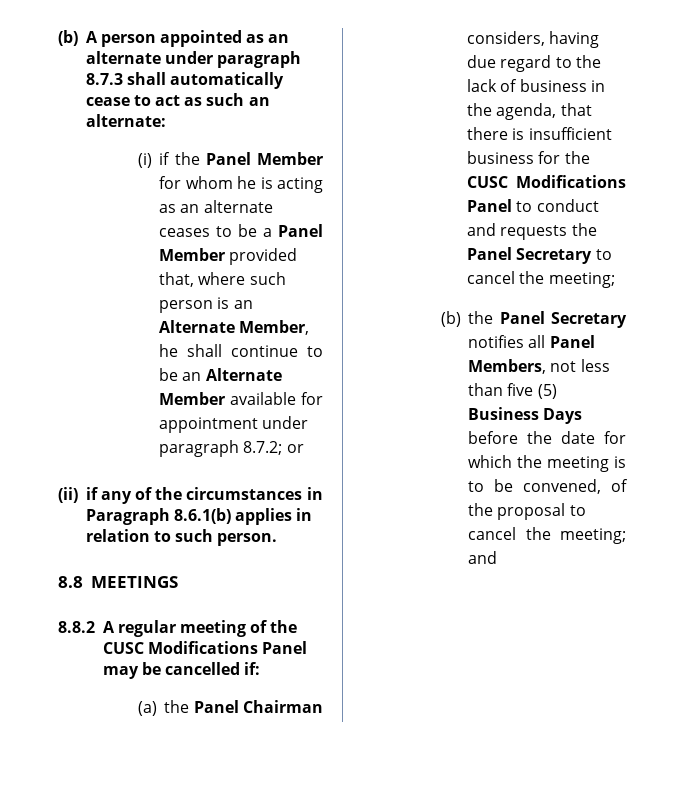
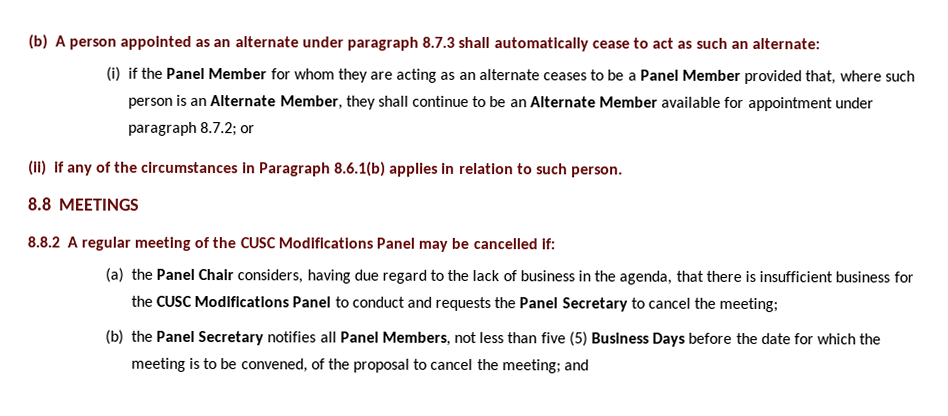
- (i) if the Panel Member for whom he is acting as an alternate ceases to be a Panel Member provided that, where such person is an Alternate Member, he shall continue to be an Alternate Member available for appointment under paragraph 8.7.2; or
+ (i) if the Panel Member for whom they are acting as an alternate ceases to be a Panel Member provided that, where such person is an Alternate Member, they shall continue to be an Alternate Member available for appointment under paragraph 8.7.2; or
- (a) the Panel Chairman considers, having due regard to the lack of business in the agenda, that there is insufficient business for the CUSC Modifications Panel to conduct and requests the Panel Secretary to cancel the meeting;
+ (a) the Panel Chair considers, having due regard to the lack of business in the agenda, that there is insufficient business for the CUSC Modifications Panel to conduct and requests the Panel Secretary to cancel the meeting;

